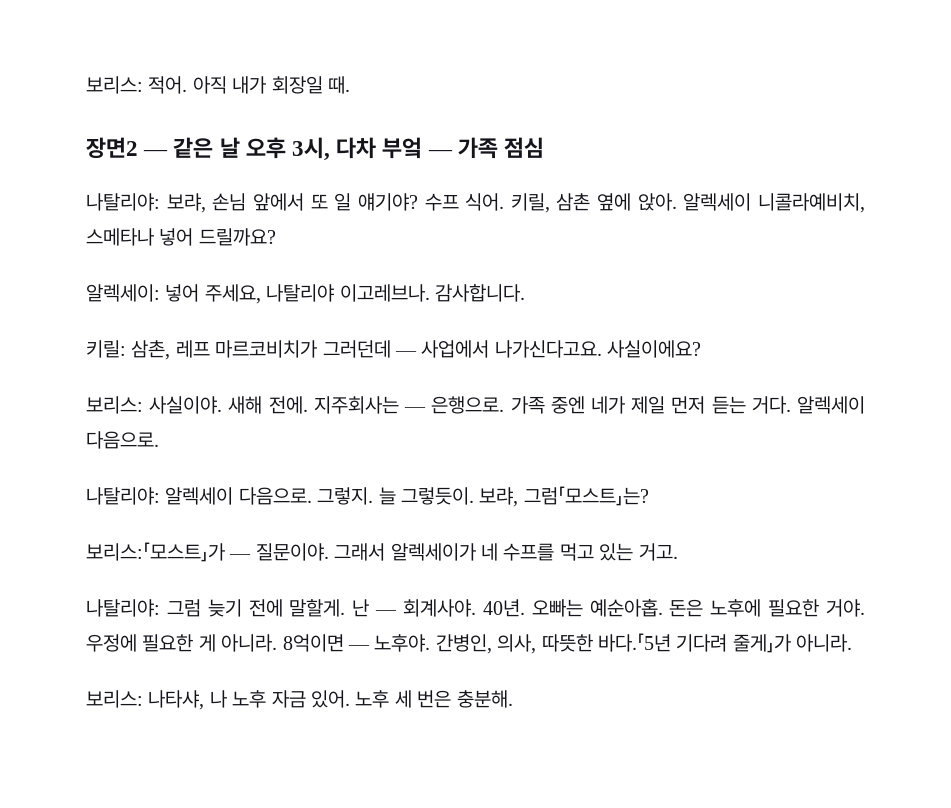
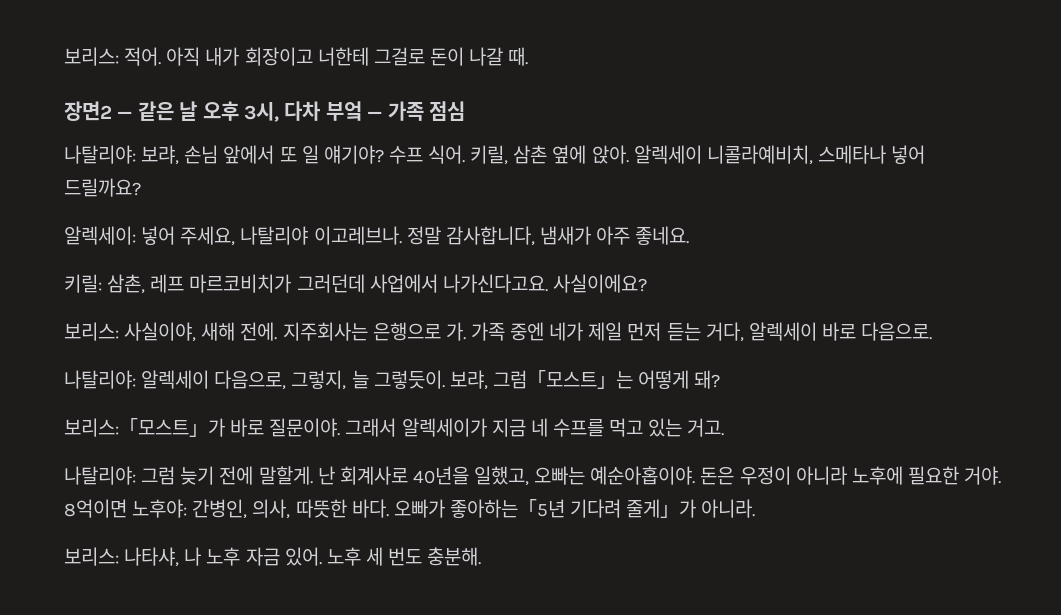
- 아직 내가 회장일 때.
+ 아직 내가 회장이고 너한테 그걸로 돈이 나갈 때.
- 감사합니다.
+ 정말 감사합니다, 냄새가 아주 좋네요.
- 키릴: 삼촌, 레프 마르코비치가 그러던데 — 사업에서 나가신다고요.
+ 키릴: 삼촌, 레프 마르코비치가 그러던데 사업에서 나가신다고요.
- 보리스: 사실이야. 새해 전에.
+ 보리스: 사실이야, 새해 전에.
- 지주회사는 — 은행으로.
+ 지주회사는 은행으로 가.
- 가족 중엔 네가 제일 먼저 듣는 거다. 알렉세이 다음으로.
+ 가족 중엔 네가 제일 먼저 듣는 거다, 알렉세이 바로 다음으로.
- 나탈리야: 알렉세이 다음으로. 그렇지. 늘 그렇듯이.
+ 나탈리야: 알렉세이 다음으로, 그렇지, 늘 그렇듯이.
- 보랴, 그럼「모스트」는?
+ 보랴, 그럼「모스트」는 어떻게 돼?
- 보리스:「모스트」가 — 질문이야.
+ 보리스:「모스트」가 바로 질문이야.
- 그래서 알렉세이가 네 수프를 먹고 있는 거고.
+ 그래서 알렉세이가 지금 네 수프를 먹고 있는 거고.
- 난 — 회계사야. 40년. 오빠는 예순아홉. 돈은 노후에 필요한 거야. 우정에 필요한 게 아니라. 8억이면 — 노후야. 간병인, 의사, 따뜻한 바다.
+ 난 회계사로 40년을 일했고, 오빠는 예순아홉이야. 돈은 우정이 아니라 노후에 필요한 거야. 8억이면 노후야: 간병인, 의사, 따뜻한 바다.
- 「5년 기다려 줄게」가 아니라.
+ 오빠가 좋아하는「5년 기다려 줄게」가 아니라.
- 노후 세 번은 충분해.
+ 노후 세 번도 충분해.

